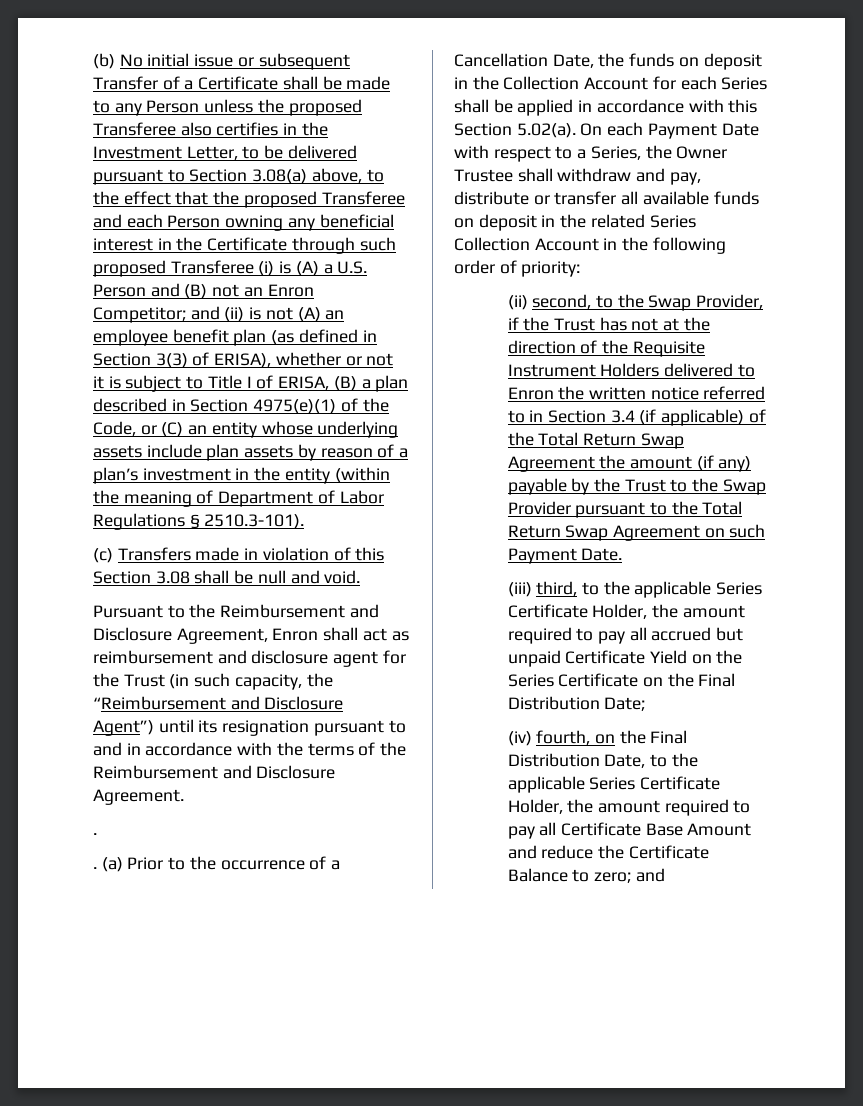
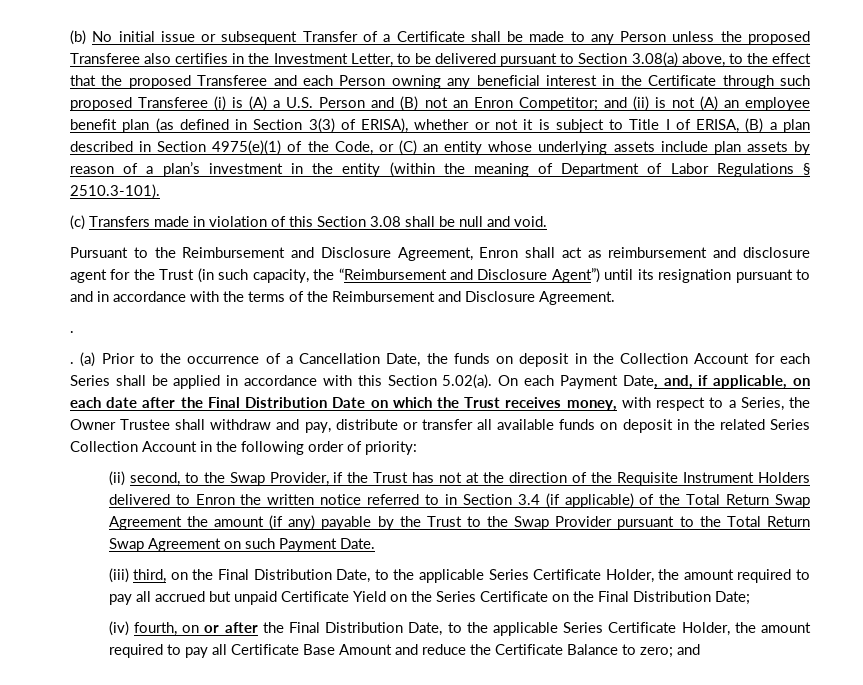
- (a) Prior to the occurrence of a Cancellation Date, the funds on deposit in the Collection Account for each Series shall be applied in accordance with this Section 5.02(a). On each Payment Date with respect to a Series, the Owner Trustee shall withdraw and pay, distribute or transfer all available funds on deposit in the related Series Collection Account in the following order of priority:
+ (a) Prior to the occurrence of a Cancellation Date, the funds on deposit in the Collection Account for each Series shall be applied in accordance with this Section 5.02(a). On each Payment Date, and, if applicable, on each date after the Final Distribution Date on which the Trust receives money, with respect to a Series, the Owner Trustee shall withdraw and pay, distribute or transfer all available funds on deposit in the related Series Collection Account in the following order of priority:
- (iii) third, to the applicable Series Certificate Holder, the amount required to pay all accrued but unpaid Certificate Yield on the Series Certificate on the Final Distribution Date;
+ (iii) third, on the Final Distribution Date, to the applicable Series Certificate Holder, the amount required to pay all accrued but unpaid Certificate Yield on the Series Certificate on the Final Distribution Date;
- (iv) fourth, on the Final Distribution Date, to the applicable Series Certificate Holder, the amount required to pay all Certificate Base Amount and reduce the Certificate Balance to zero; and
+ (iv) fourth, on or after the Final Distribution Date, to the applicable Series Certificate Holder, the amount required to pay all Certificate Base Amount and reduce the Certificate Balance to zero; and

